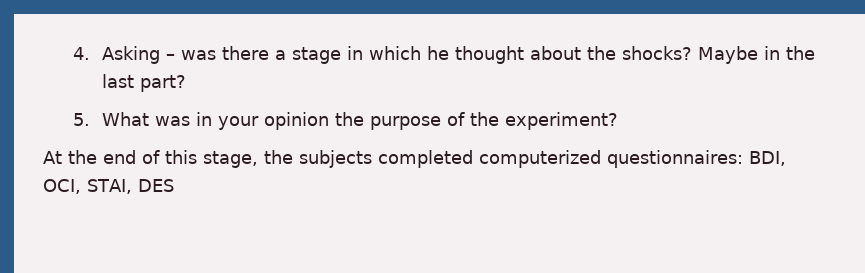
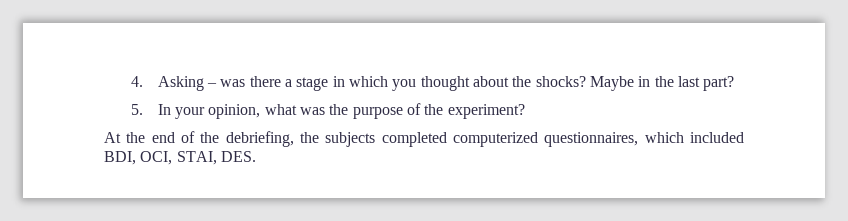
- 4. Asking – was there a stage in which he thought about the shocks?
+ 4. Asking – was there a stage in which you thought about the shocks?
- 5. What was in your opinion the purpose of the experiment?
+ 5. In your opinion, what was the purpose of the experiment?
- At the end of this stage, the subjects completed computerized questionnaires: BDI, OCI, STAI, DES
+ At the end of the debriefing, the subjects completed computerized questionnaires, which included BDI, OCI, STAI, DES.

